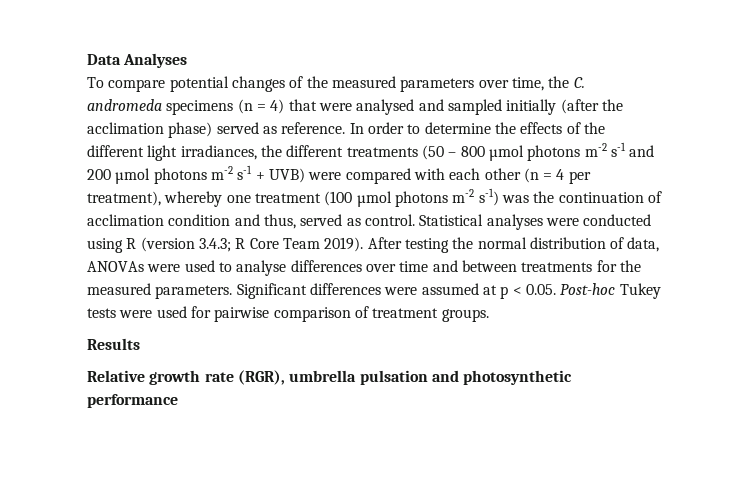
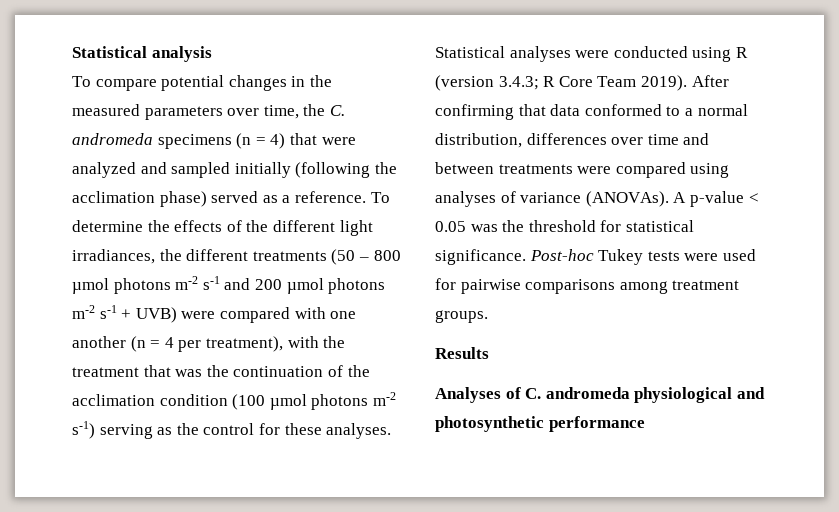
- Data Analyses
+ Statistical analysis
- To compare potential changes of the measured parameters over time, the C. andromeda specimens (n = 4) that were analysed and sampled initially (after the acclimation phase) served as reference. In order to determine the effects of the different light irradiances, the different treatments (50 – 800 µmol photons m-2 s-1 and 200 µmol photons m-2 s-1 + UVB) were compared with each other (n = 4 per treatment), whereby one treatment (100 µmol photons m-2 s-1) was the continuation of acclimation condition and thus, served as control.
+ To compare potential changes in the measured parameters over time, the C. andromeda specimens (n = 4) that were analyzed and sampled initially (following the acclimation phase) served as a reference. To determine the effects of the different light irradiances, the different treatments (50 – 800 µmol photons m-2 s-1 and 200 µmol photons m-2 s-1 + UVB) were compared with one another (n = 4 per treatment), with the treatment that was the continuation of the acclimation condition (100 µmol photons m-2 s-1) serving as the control for these analyses.
- After testing the normal distribution of data, ANOVAs were used to analyse differences over time and between treatments for the measured parameters. Significant differences were assumed at p < 0.05. Post-hoc Tukey tests were used for pairwise comparison of treatment groups.
+ After confirming that data conformed to a normal distribution, differences over time and between treatments were compared using analyses of variance (ANOVAs). A p-value < 0.05 was the threshold for statistical significance. Post-hoc Tukey tests were used for pairwise comparisons among treatment groups.
- Relative growth rate (RGR), umbrella pulsation and photosynthetic performance
+ Analyses of C. andromeda physiological and photosynthetic performance

